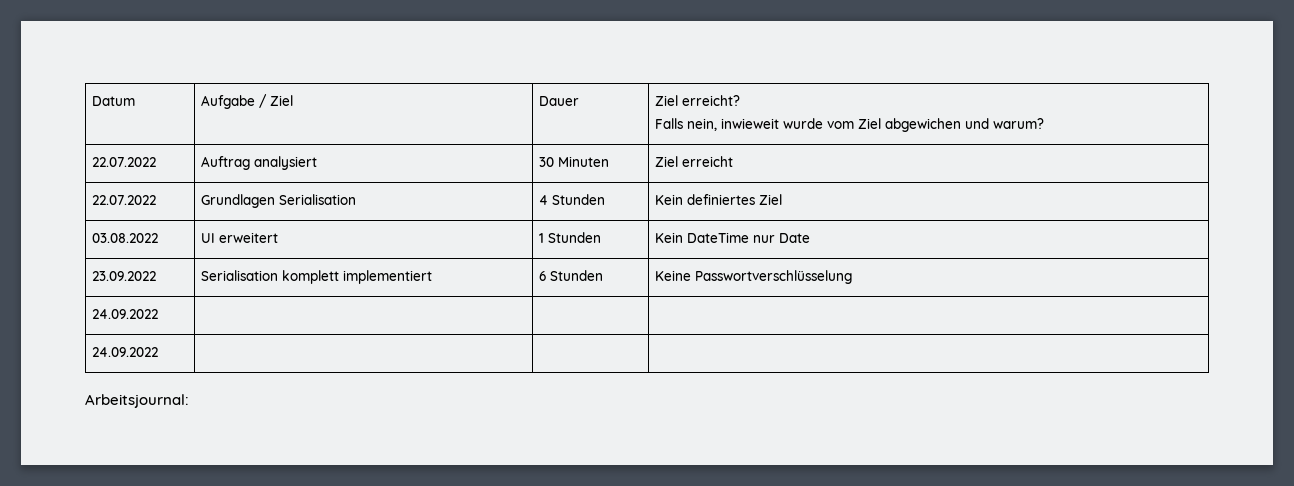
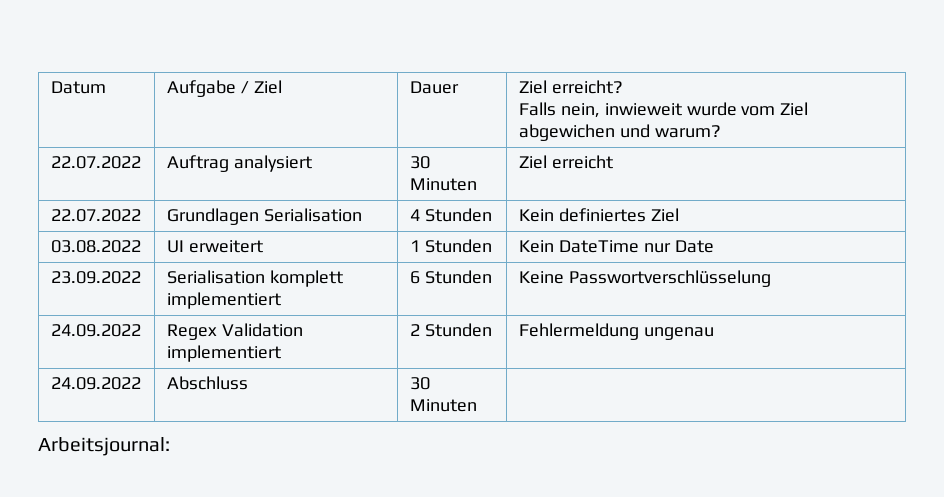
  23.09.2022 | Serialisation komplett implementiert | 6 Stunden | Keine Passwortverschlüsselung
- 24.09.2022 | | |
- 24.09.2022 | | |
+ 24.09.2022 | Regex Validation implementiert | 2 Stunden | Fehlermeldung ungenau
+ 24.09.2022 | Abschluss | 30 Minuten |

